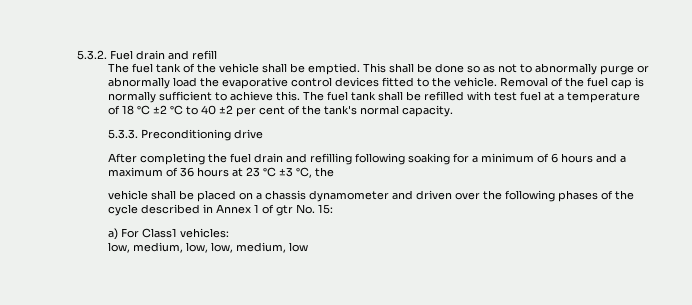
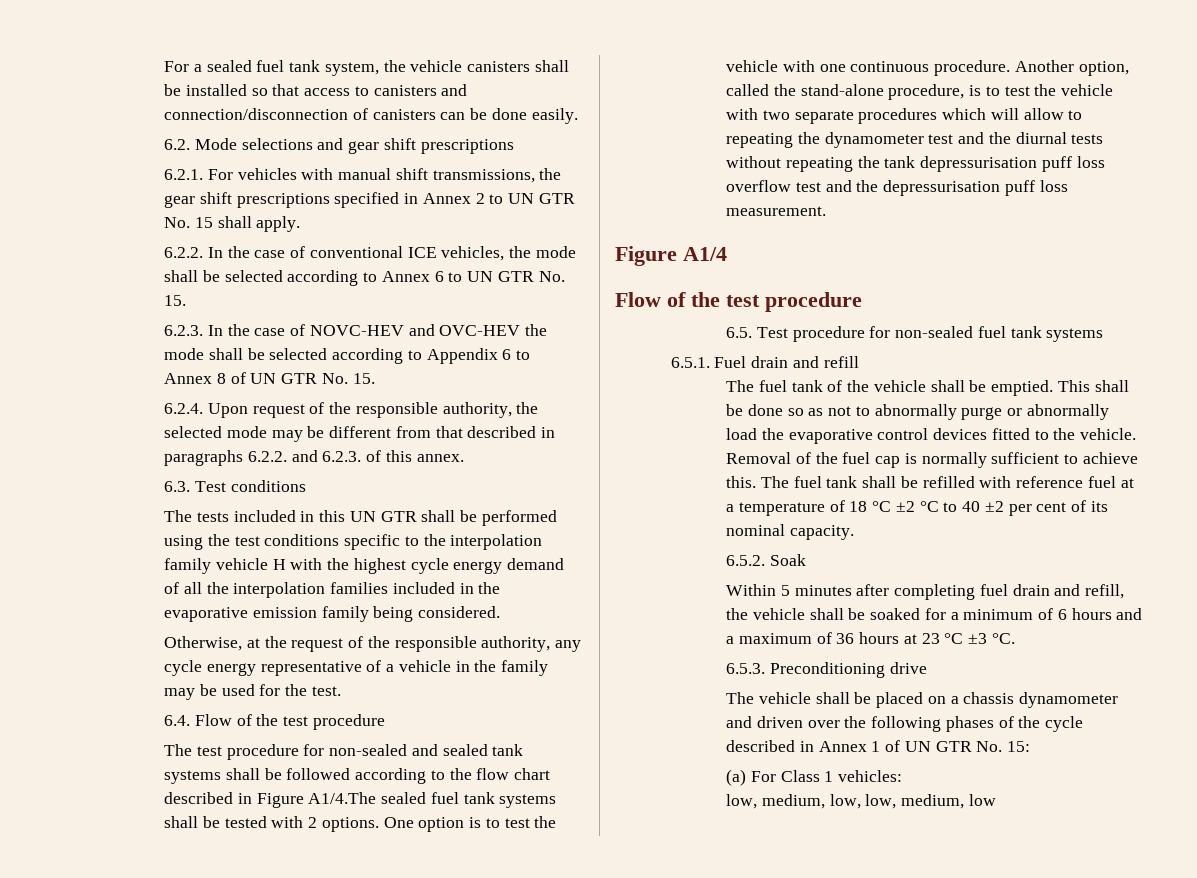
- 5.3.2. Fuel drain and refill
+ For a sealed fuel tank system, the vehicle canisters shall be installed so that access to canisters and connection/disconnection of canisters can be done easily.
+ 6.2. Mode selections and gear shift prescriptions
+ 6.2.1. For vehicles with manual shift transmissions, the gear shift prescriptions specified in Annex 2 to UN GTR No. 15 shall apply.
+ 6.2.2. In the case of conventional ICE vehicles, the mode shall be selected according to Annex 6 to UN GTR No. 15.
+ 6.2.3. In the case of NOVC-HEV and OVC-HEV the mode shall be selected according to Appendix 6 to Annex 8 of UN GTR No. 15.
+ 6.2.4. Upon request of the responsible authority, the selected mode may be different from that described in paragraphs 6.2.2. and 6.2.3. of this annex.
+ 6.3. Test conditions
+ The tests included in this UN GTR shall be performed using the test conditions specific to the interpolation family vehicle H with the highest cycle energy demand of all the interpolation families included in the evaporative emission family being considered.
+ Otherwise, at the request of the responsible authority, any cycle energy representative of a vehicle in the family may be used for the test.
+ 6.4. Flow of the test procedure
+ The test procedure for non-sealed and sealed tank systems shall be followed according to the flow chart described in Figure A1/4.The sealed fuel tank systems shall be tested with 2 options. One option is to test the vehicle with one continuous procedure. Another option, called the stand-alone procedure, is to test the vehicle with two separate procedures which will allow to repeating the dynamometer test and the diurnal tests without repeating the tank depressurisation puff loss overflow test and the depressurisation puff loss measurement.
+ Figure A1/4
+ Flow of the test procedure
+ 6.5. Test procedure for non-sealed fuel tank systems
+ 6.5.1. Fuel drain and refill
- The fuel tank shall be refilled with test fuel at a temperature of 18 °C ±2 °C to 40 ±2 per cent of the tank's normal capacity.
- 5.3.3. Preconditioning drive
- After completing the fuel drain and refilling following soaking for a minimum of 6 hours and a maximum of 36 hours at 23 °C ±3 °C, the
- vehicle shall be placed on a chassis dynamometer and driven over the following phases of the cycle described in Annex 1 of gtr No. 15:
+ The fuel tank shall be refilled with reference fuel at a temperature of 18 °C ±2 °C to 40 ±2 per cent of its nominal capacity.
+ 6.5.2. Soak
+ Within 5 minutes after completing fuel drain and refill, the vehicle shall be soaked for a minimum of 6 hours and a maximum of 36 hours at 23 °C ±3 °C.
+ 6.5.3. Preconditioning drive
+ The vehicle shall be placed on a chassis dynamometer and driven over the following phases of the cycle described in Annex 1 of UN GTR No. 15:
- a) For Class1 vehicles:
+ (a) For Class 1 vehicles:

